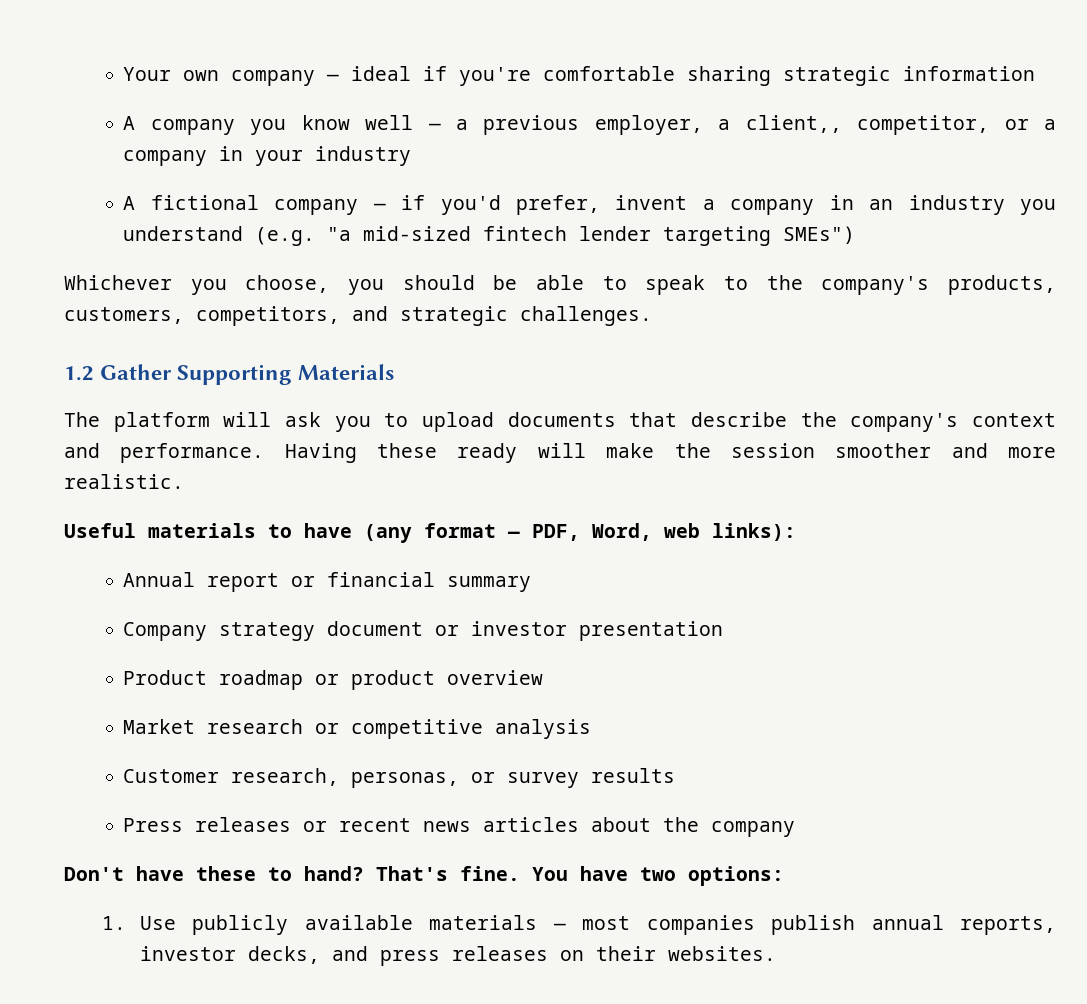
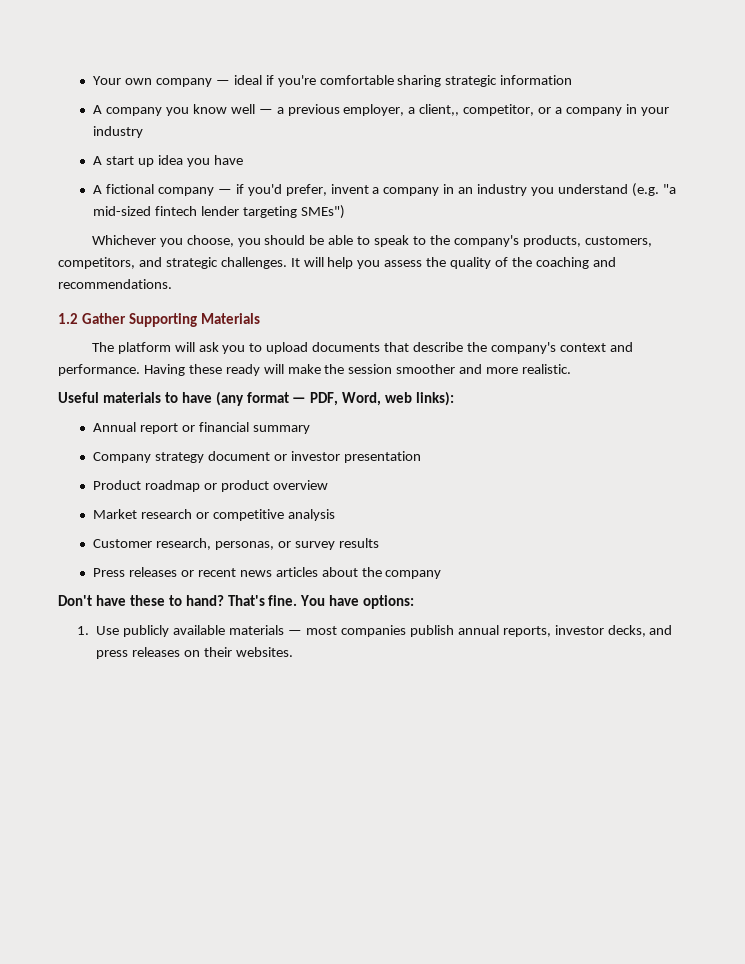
+ A start up idea you have
+ It will help you assess the quality of the coaching and recommendations.
- You have two options:
+ You have options:

